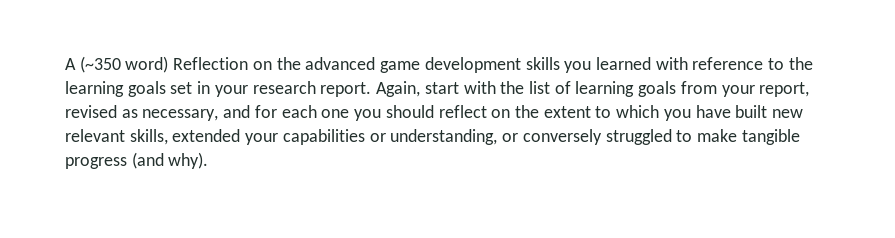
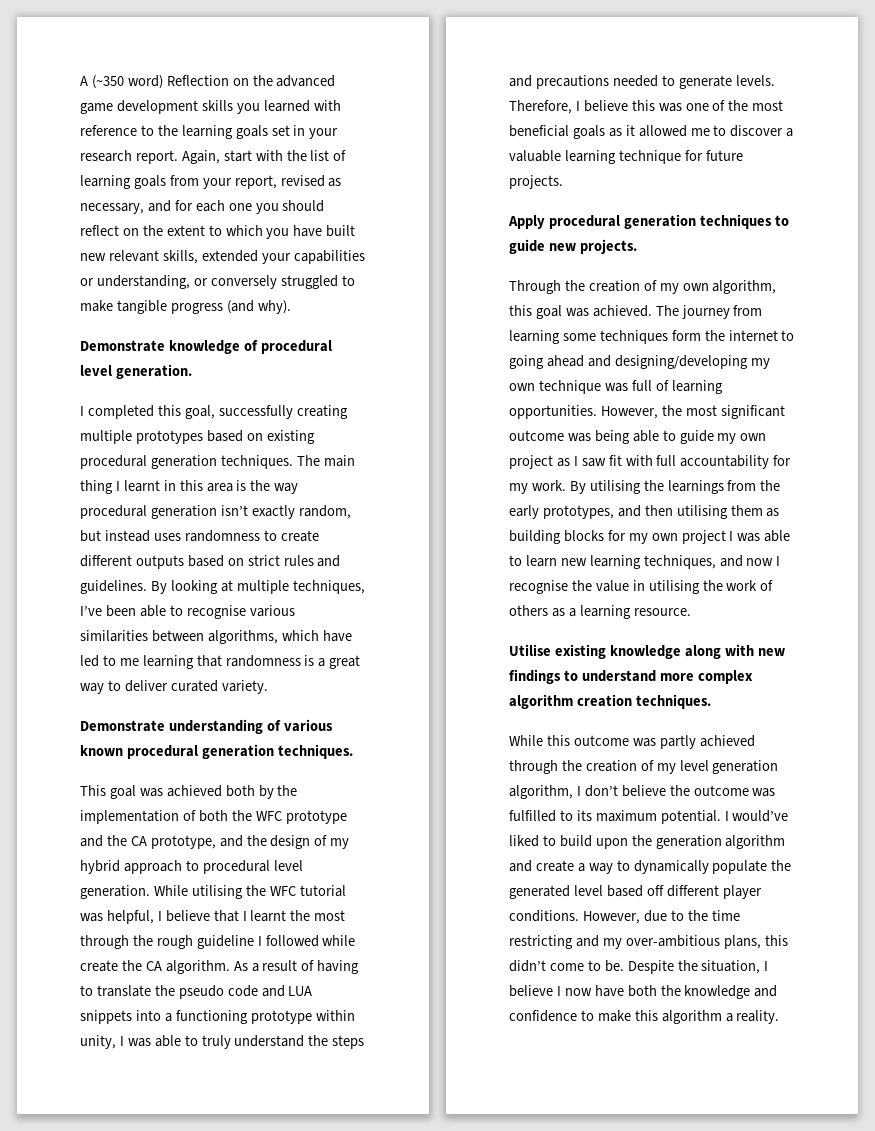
+ Demonstrate knowledge of procedural level generation.
+ I completed this goal, successfully creating multiple prototypes based on existing procedural generation techniques. The main thing I learnt in this area is the way procedural generation isn’t exactly random, but instead uses randomness to create different outputs based on strict rules and guidelines. By looking at multiple techniques, I’ve been able to recognise various similarities between algorithms, which have led to me learning that randomness is a great way to deliver curated variety.
+ Demonstrate understanding of various known procedural generation techniques.
+ This goal was achieved both by the implementation of both the WFC prototype and the CA prototype, and the design of my hybrid approach to procedural level generation. While utilising the WFC tutorial was helpful, I believe that I learnt the most through the rough guideline I followed while create the CA algorithm. As a result of having to translate the pseudo code and LUA snippets into a functioning prototype within unity, I was able to truly understand the steps and precautions needed to generate levels. Therefore, I believe this was one of the most beneficial goals as it allowed me to discover a valuable learning technique for future projects.
+ Apply procedural generation techniques to guide new projects.
+ Through the creation of my own algorithm, this goal was achieved. The journey from learning some techniques form the internet to going ahead and designing/developing my own technique was full of learning opportunities. However, the most significant outcome was being able to guide my own project as I saw fit with full accountability for my work. By utilising the learnings from the early prototypes, and then utilising them as building blocks for my own project I was able to learn new learning techniques, and now I recognise the value in utilising the work of others as a learning resource.
+ Utilise existing knowledge along with new findings to understand more complex algorithm creation techniques.
+ While this outcome was partly achieved through the creation of my level generation algorithm, I don’t believe the outcome was fulfilled to its maximum potential. I would’ve liked to build upon the generation algorithm and create a way to dynamically populate the generated level based off different player conditions. However, due to the time restricting and my over-ambitious plans, this didn’t come to be. Despite the situation, I believe I now have both the knowledge and confidence to make this algorithm a reality.

